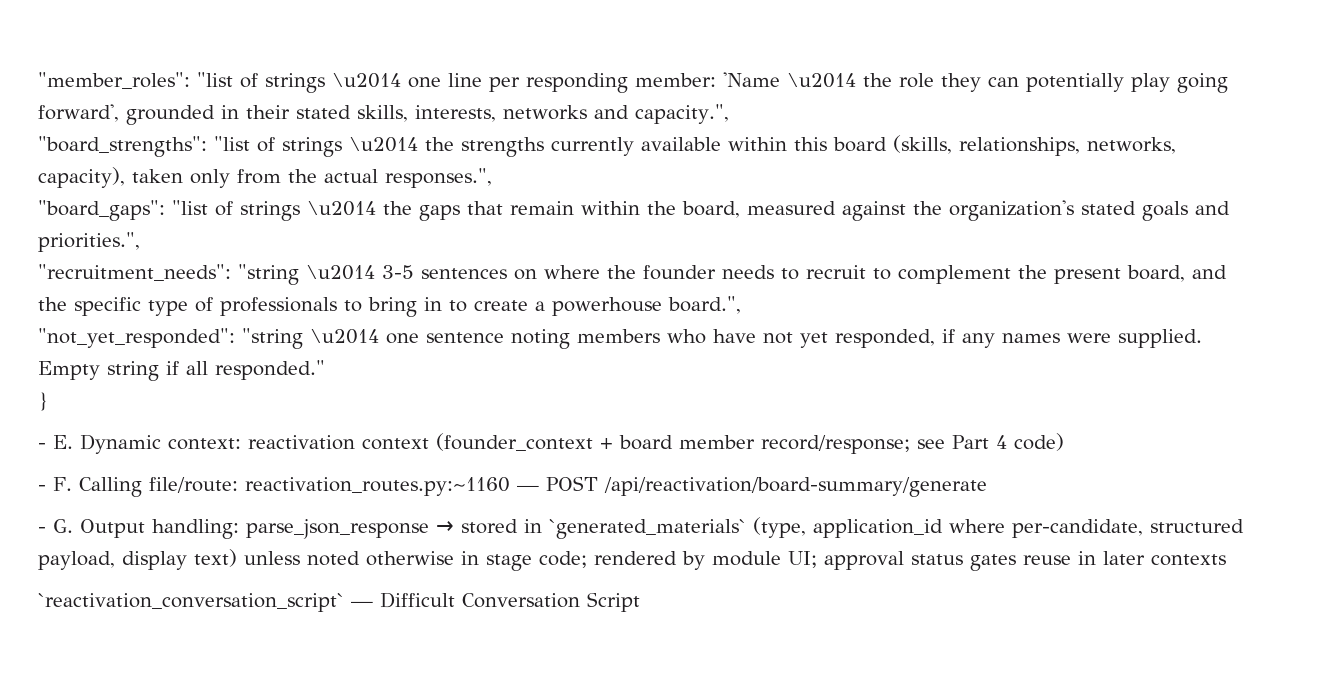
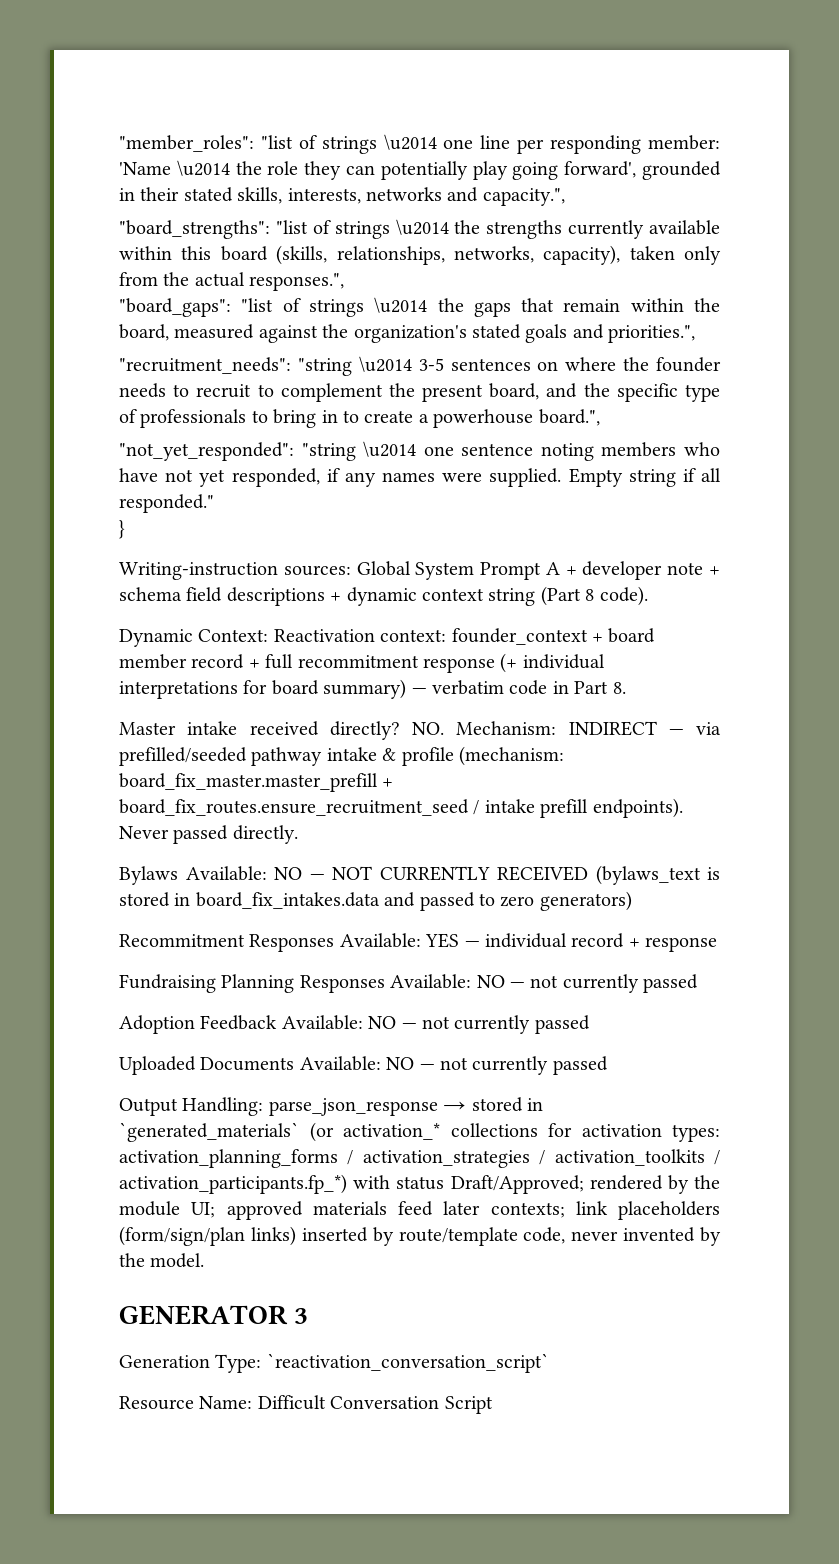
- - E. Dynamic context: reactivation context (founder_context + board member record/response; see Part 4 code)
- - F. Calling file/route: reactivation_routes.py:~1160 — POST /api/reactivation/board-summary/generate
- - G. Output handling: parse_json_response → stored in `generated_materials` (type, application_id where per-candidate, structured payload, display text) unless noted otherwise in stage code; rendered by module UI; approval status gates reuse in later contexts
- `reactivation_conversation_script` — Difficult Conversation Script
+ Writing-instruction sources: Global System Prompt A + developer note + schema field descriptions + dynamic context string (Part 8 code).
+ Dynamic Context: Reactivation context: founder_context + board member record + full recommitment response (+ individual interpretations for board summary) — verbatim code in Part 8.
+ Master intake received directly? NO. Mechanism: INDIRECT — via prefilled/seeded pathway intake & profile (mechanism: board_fix_master.master_prefill + board_fix_routes.ensure_recruitment_seed / intake prefill endpoints). Never passed directly.
+ Bylaws Available: NO — NOT CURRENTLY RECEIVED (bylaws_text is stored in board_fix_intakes.data and passed to zero generators)
+ Recommitment Responses Available: YES — individual record + response
+ Fundraising Planning Responses Available: NO — not currently passed
+ Adoption Feedback Available: NO — not currently passed
+ Uploaded Documents Available: NO — not currently passed
+ Output Handling: parse_json_response → stored in `generated_materials` (or activation_* collections for activation types: activation_planning_forms / activation_strategies / activation_toolkits / activation_participants.fp_*) with status Draft/Approved; rendered by the module UI; approved materials feed later contexts; link placeholders (form/sign/plan links) inserted by route/template code, never invented by the model.
+ GENERATOR 3
+ Generation Type: `reactivation_conversation_script`
+ Resource Name: Difficult Conversation Script

